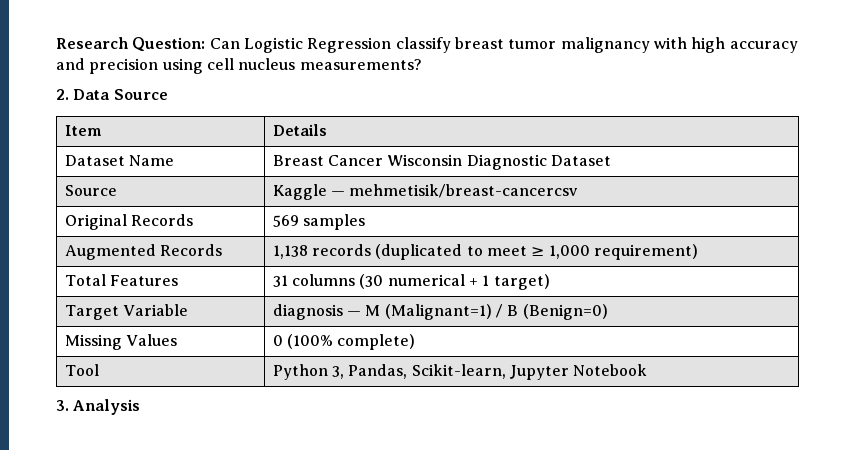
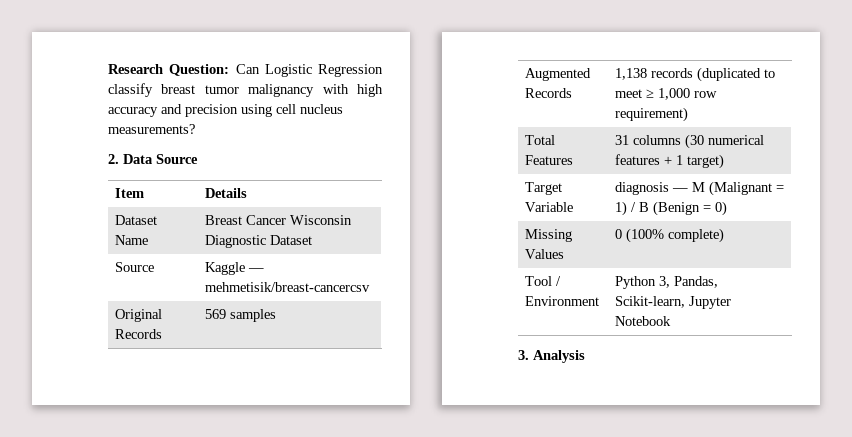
- Augmented Records | 1,138 records (duplicated to meet ≥ 1,000 requirement)
+ Augmented Records | 1,138 records (duplicated to meet ≥ 1,000 row requirement)
- Total Features | 31 columns (30 numerical + 1 target)
+ Total Features | 31 columns (30 numerical features + 1 target)
- Target Variable | diagnosis — M (Malignant=1) / B (Benign=0)
+ Target Variable | diagnosis — M (Malignant = 1) / B (Benign = 0)
- Tool | Python 3, Pandas, Scikit-learn, Jupyter Notebook
+ Tool / Environment | Python 3, Pandas, Scikit-learn, Jupyter Notebook

